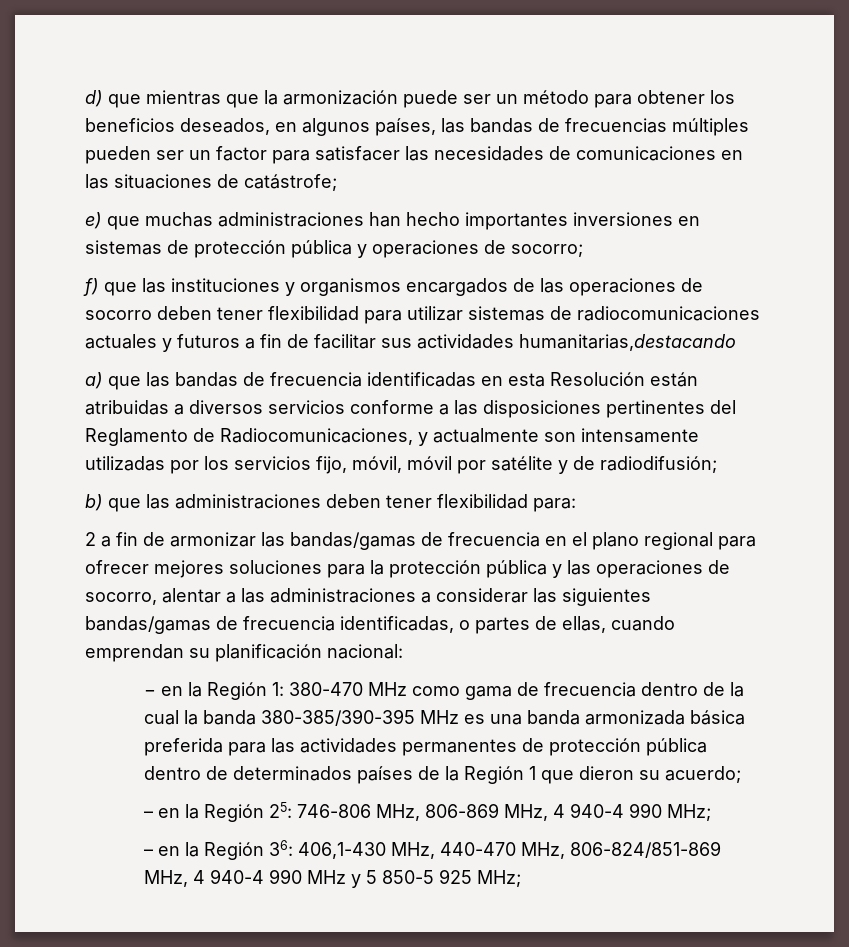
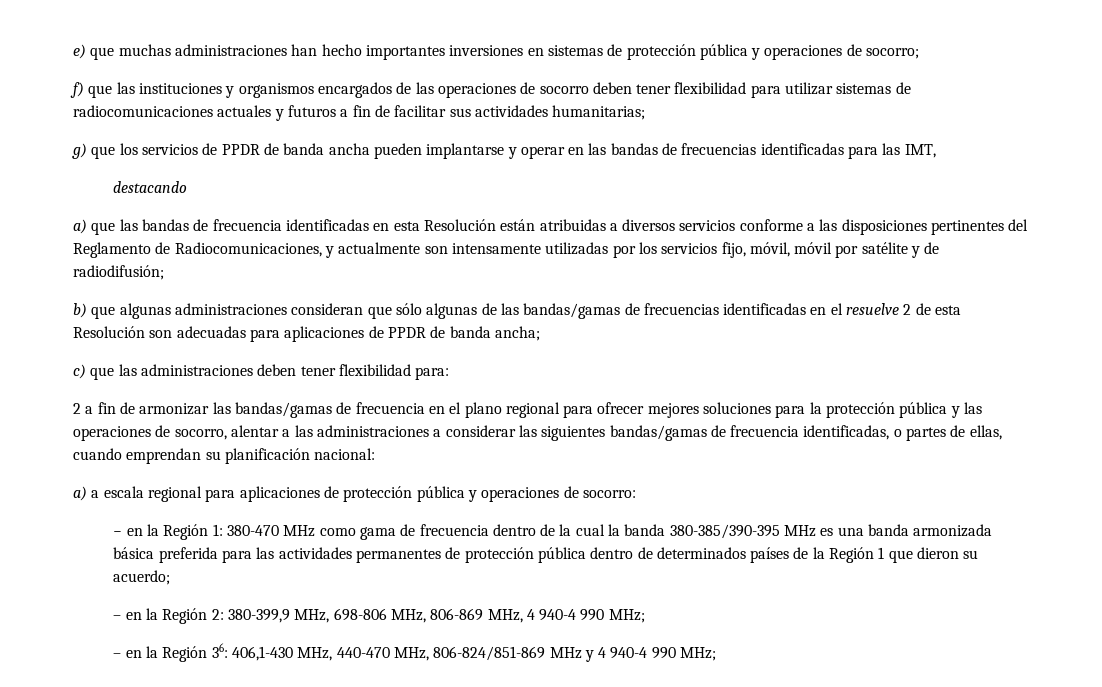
- d) que mientras que la armonización puede ser un método para obtener los beneficios deseados, en algunos países, las bandas de frecuencias múltiples pueden ser un factor para satisfacer las necesidades de comunicaciones en las situaciones de catástrofe;
- f) que las instituciones y organismos encargados de las operaciones de socorro deben tener flexibilidad para utilizar sistemas de radiocomunicaciones actuales y futuros a fin de facilitar sus actividades humanitarias,destacando
+ f) que las instituciones y organismos encargados de las operaciones de socorro deben tener flexibilidad para utilizar sistemas de radiocomunicaciones actuales y futuros a fin de facilitar sus actividades humanitarias;
+ g) que los servicios de PPDR de banda ancha pueden implantarse y operar en las bandas de frecuencias identificadas para las IMT,
+ destacando
- b) que las administraciones deben tener flexibilidad para:
+ b) que algunas administraciones consideran que sólo algunas de las bandas/gamas de frecuencias identificadas en el resuelve 2 de esta Resolución son adecuadas para aplicaciones de PPDR de banda ancha;
+ c) que las administraciones deben tener flexibilidad para:
+ a) a escala regional para aplicaciones de protección pública y operaciones de socorro:
- – en la Región 25: 746-806 MHz, 806-869 MHz, 4 940-4 990 MHz;
+ – en la Región 2: 380-399,9 MHz, 698-806 MHz, 806-869 MHz, 4 940-4 990 MHz;
- – en la Región 36: 406,1-430 MHz, 440-470 MHz, 806-824/851-869 MHz, 4 940-4 990 MHz y 5 850-5 925 MHz;
+ – en la Región 36: 406,1-430 MHz, 440-470 MHz, 806-824/851-869 MHz y 4 940-4 990 MHz;

